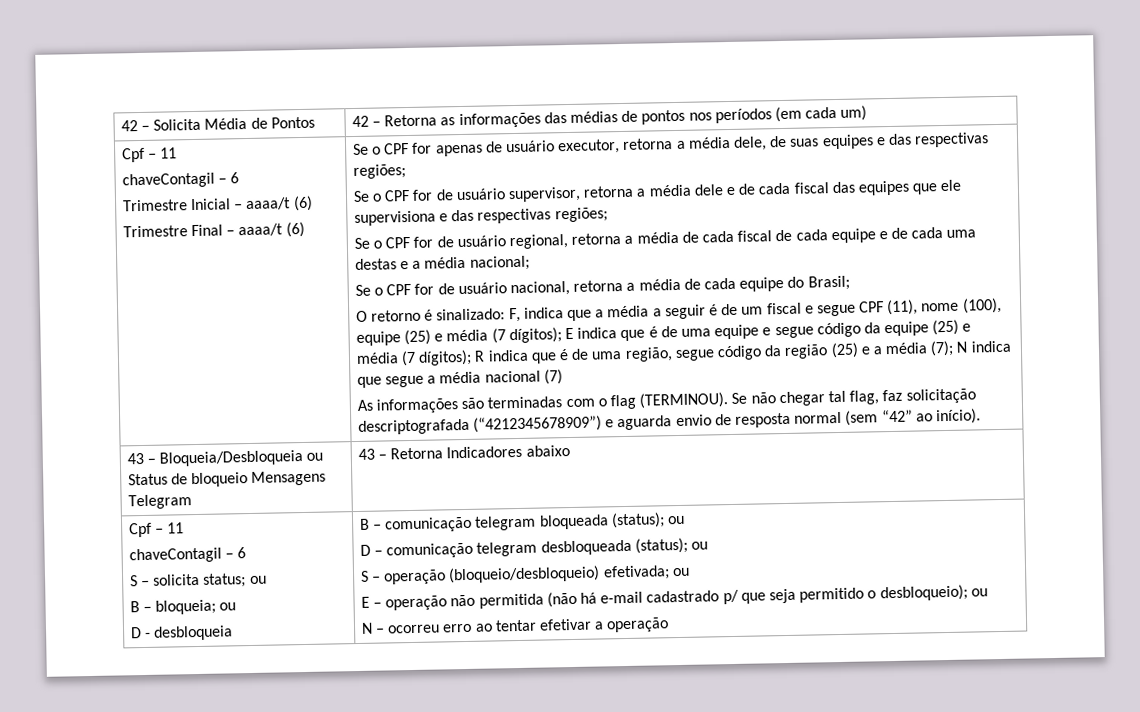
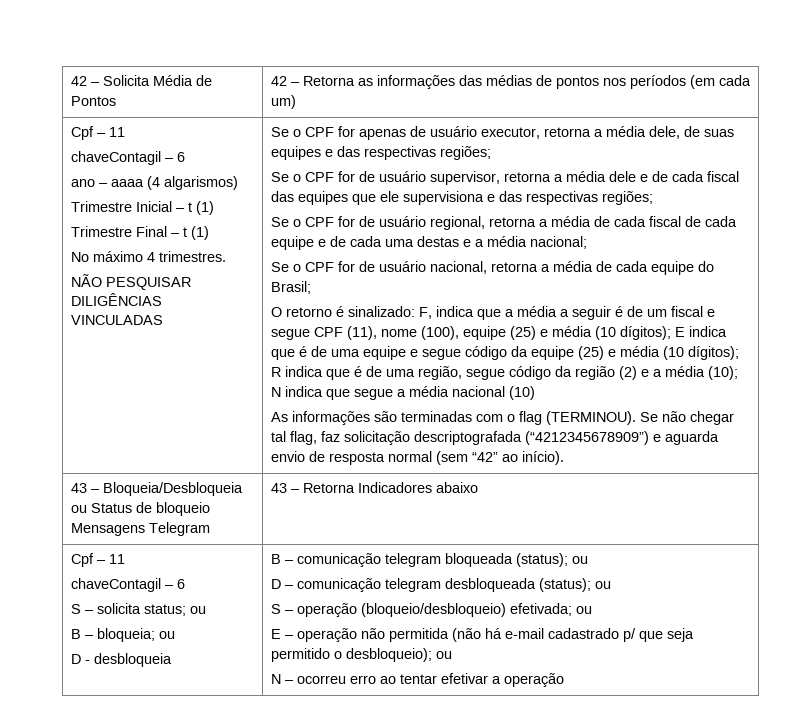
+ ano – aaaa (4 algarismos)
- Trimestre Inicial – aaaa/t (6)
+ Trimestre Inicial – t (1)
- Trimestre Final – aaaa/t (6)
+ Trimestre Final – t (1)
+ No máximo 4 trimestres.
+ NÃO PESQUISAR DILIGÊNCIAS VINCULADAS
- O retorno é sinalizado: F, indica que a média a seguir é de um fiscal e segue CPF (11), nome (100), equipe (25) e média (7 dígitos); E indica que é de uma equipe e segue código da equipe (25) e média (7 dígitos); R indica que é de uma região, segue código da região (25) e a média (7); N indica que segue a média nacional (7)
+ O retorno é sinalizado: F, indica que a média a seguir é de um fiscal e segue CPF (11), nome (100), equipe (25) e média (10 dígitos); E indica que é de uma equipe e segue código da equipe (25) e média (10 dígitos); R indica que é de uma região, segue código da região (2) e a média (10); N indica que segue a média nacional (10)

